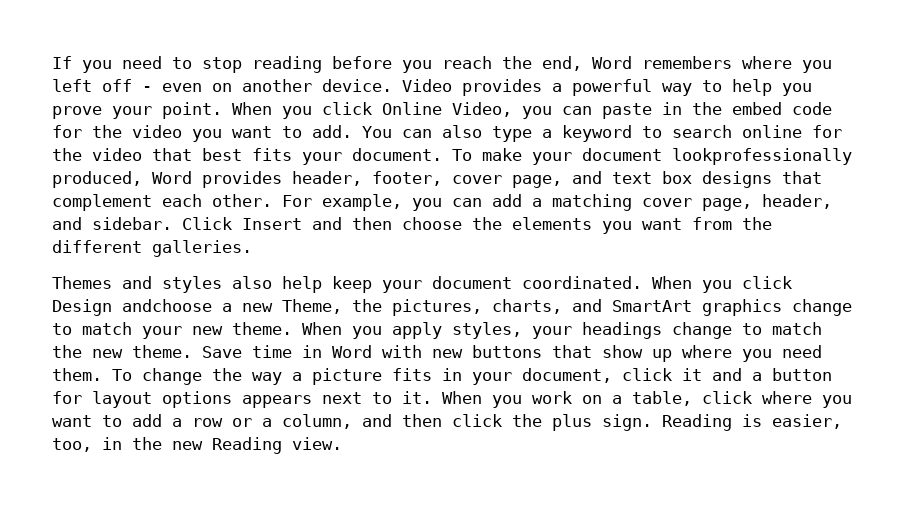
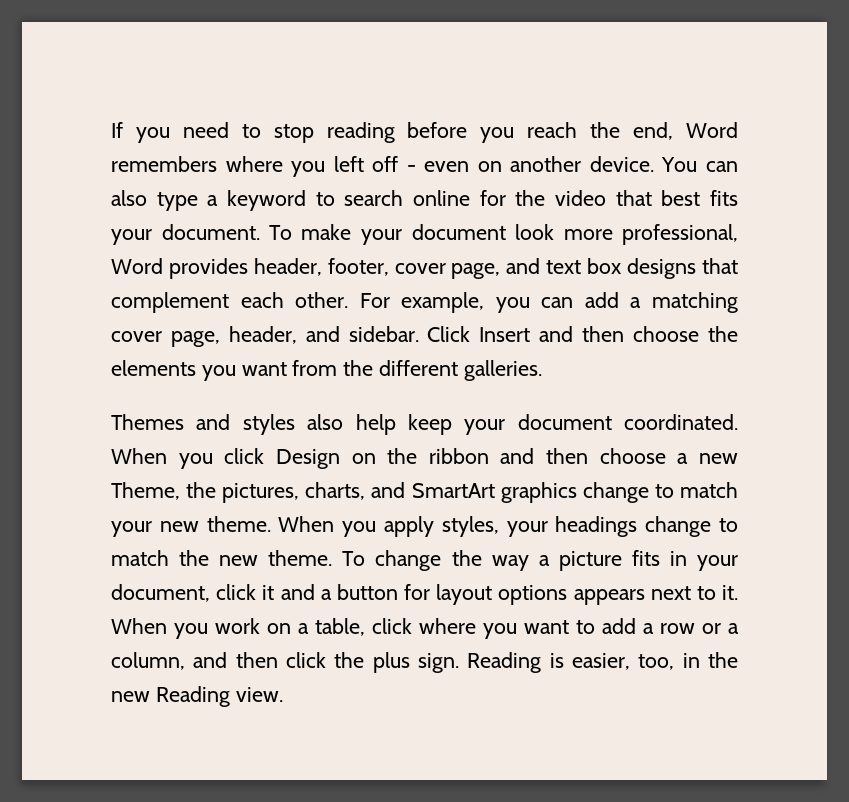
- Video provides a powerful way to help you prove your point. When you click Online Video, you can paste in the embed code for the video you want to add.
- To make your document lookprofessionally produced, Word provides header, footer, cover page, and text box designs that complement each other.
+ To make your document look more professional, Word provides header, footer, cover page, and text box designs that complement each other.
- When you click Design andchoose a new Theme, the pictures, charts, and SmartArt graphics change to match your new theme.
+ When you click Design on the ribbon and then choose a new Theme, the pictures, charts, and SmartArt graphics change to match your new theme.
- Save time in Word with new buttons that show up where you need them.

